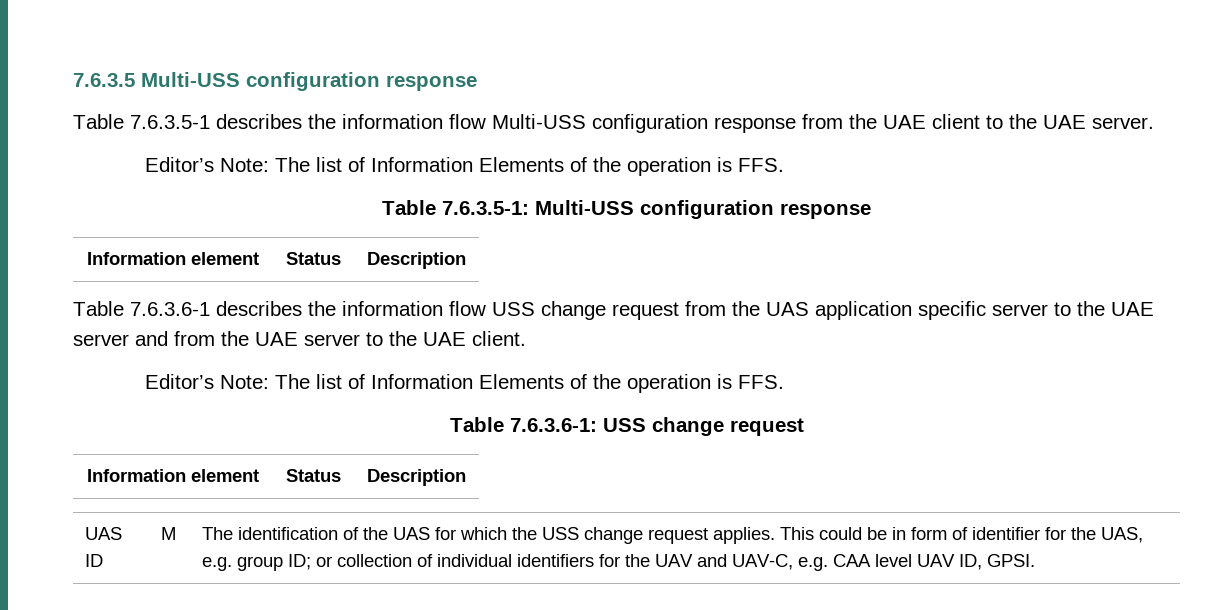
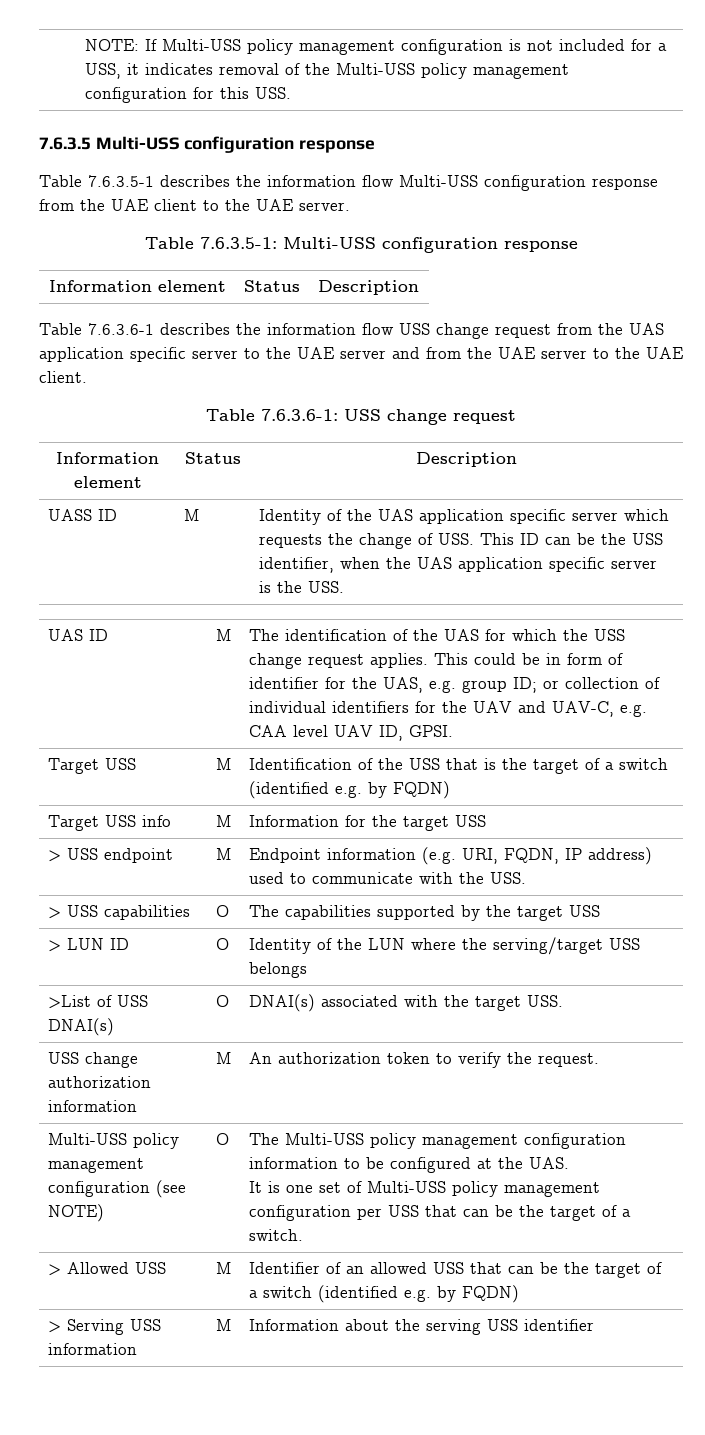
+ NOTE: If Multi-USS policy management configuration is not included for a USS, it indicates removal of the Multi-USS policy management configuration for this USS.
  Table 7.6.3.5-1 describes the information flow Multi-USS configuration response from the UAE client to the UAE server.
- Editor’s Note: The list of Information Elements of the operation is FFS.
  Table 7.6.3.6-1 describes the information flow USS change request from the UAS application specific server to the UAE server and from the UAE server to the UAE client.
- Editor’s Note: The list of Information Elements of the operation is FFS.
+ UASS ID | M | Identity of the UAS application specific server which requests the change of USS. This ID can be the USS identifier, when the UAS application specific server is the USS.
+ Target USS | M | Identification of the USS that is the target of a switch (identified e.g. by FQDN)
+ Target USS info | M | Information for the target USS
+ > USS endpoint | M | Endpoint information (e.g. URI, FQDN, IP address) used to communicate with the USS.
+ > USS capabilities | O | The capabilities supported by the target USS
+ > LUN ID | O | Identity of the LUN where the serving/target USS belongs
+ >List of USS DNAI(s) | O | DNAI(s) associated with the target USS.
+ USS change authorization information | M | An authorization token to verify the request.
+ Multi-USS policy management configuration (see NOTE) | O | The Multi-USS policy management configuration information to be configured at the UAS.
+ It is one set of Multi-USS policy management configuration per USS that can be the target of a switch.
+ > Allowed USS | M | Identifier of an allowed USS that can be the target of a switch (identified e.g. by FQDN)
+ > Serving USS information | M | Information about the serving USS identifier

